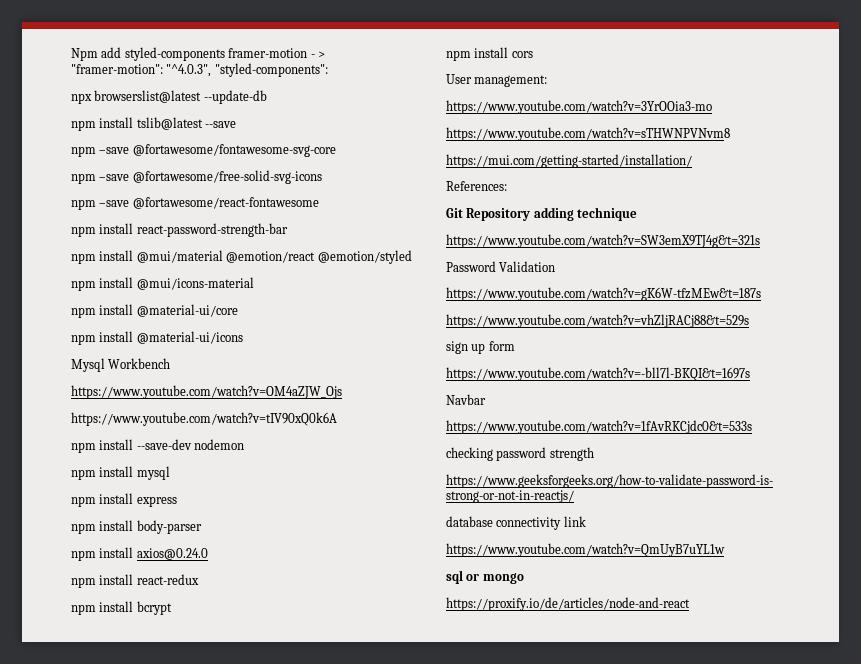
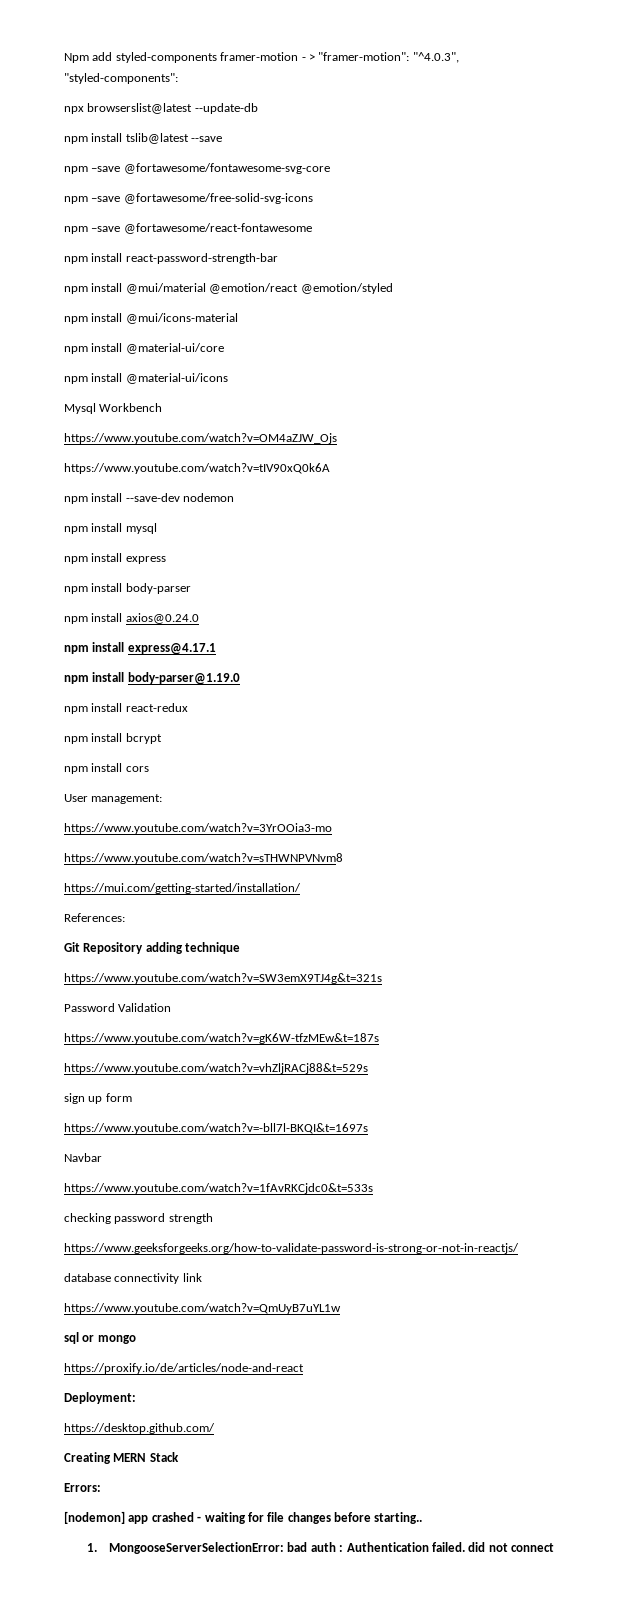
+ npm install express@4.17.1
+ npm install body-parser@1.19.0
+ Deployment:
+ https://desktop.github.com/
+ Creating MERN Stack
+ Errors:
+ [nodemon] app crashed - waiting for file changes before starting..
+ 1. MongooseServerSelectionError: bad auth : Authentication failed. did not connect

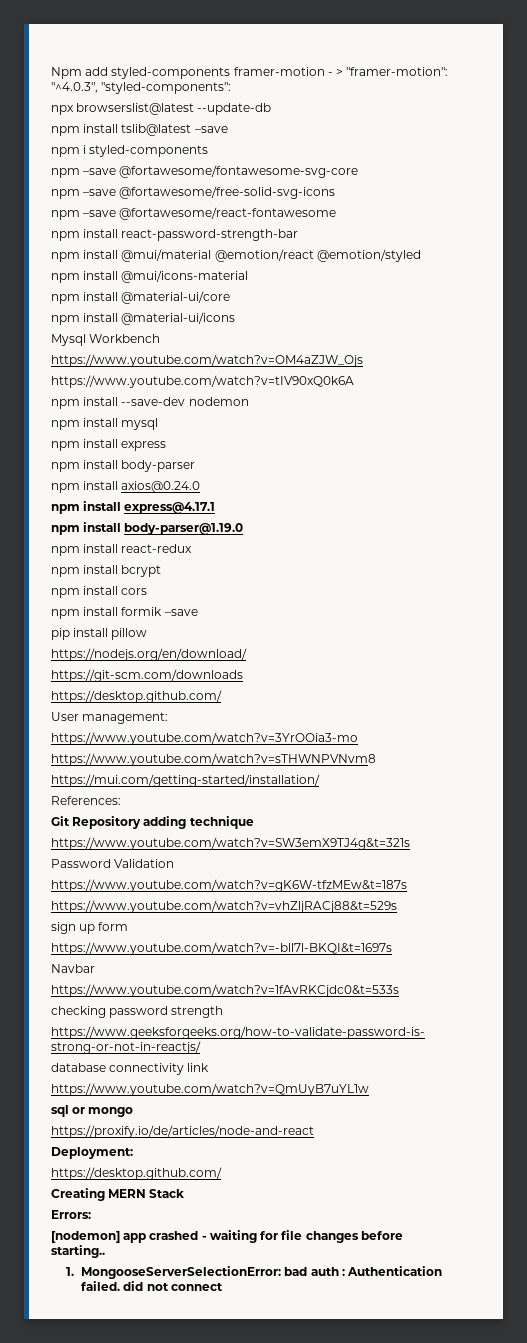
- npm install tslib@latest --save
+ npm install tslib@latest –save
+ npm i styled-components
+ npm install formik –save
+ pip install pillow
+ https://nodejs.org/en/download/
+ https://git-scm.com/downloads
+ https://desktop.github.com/

